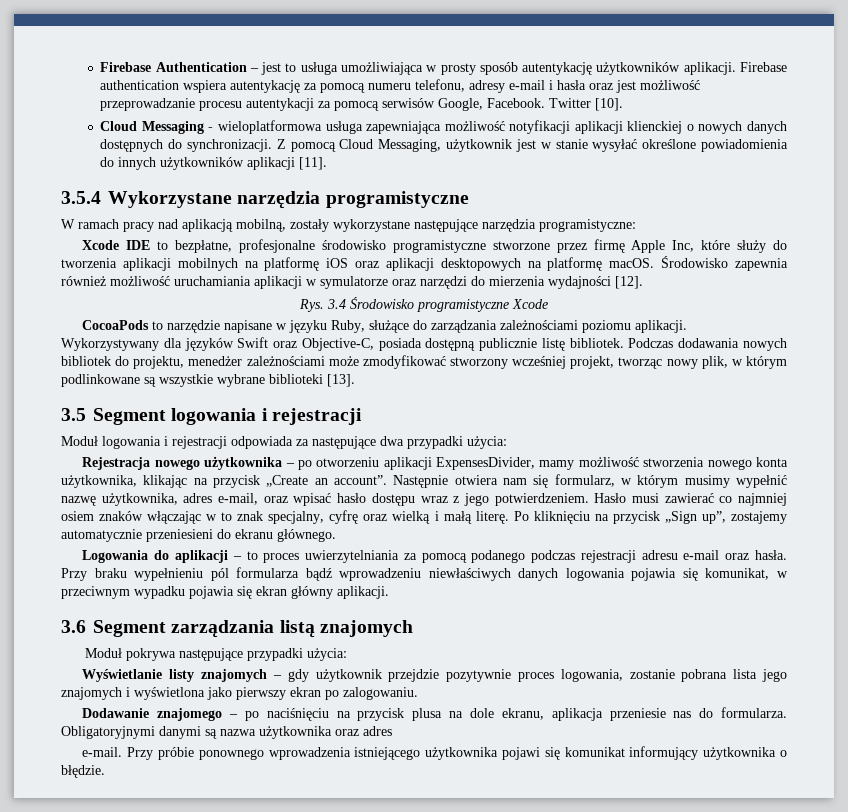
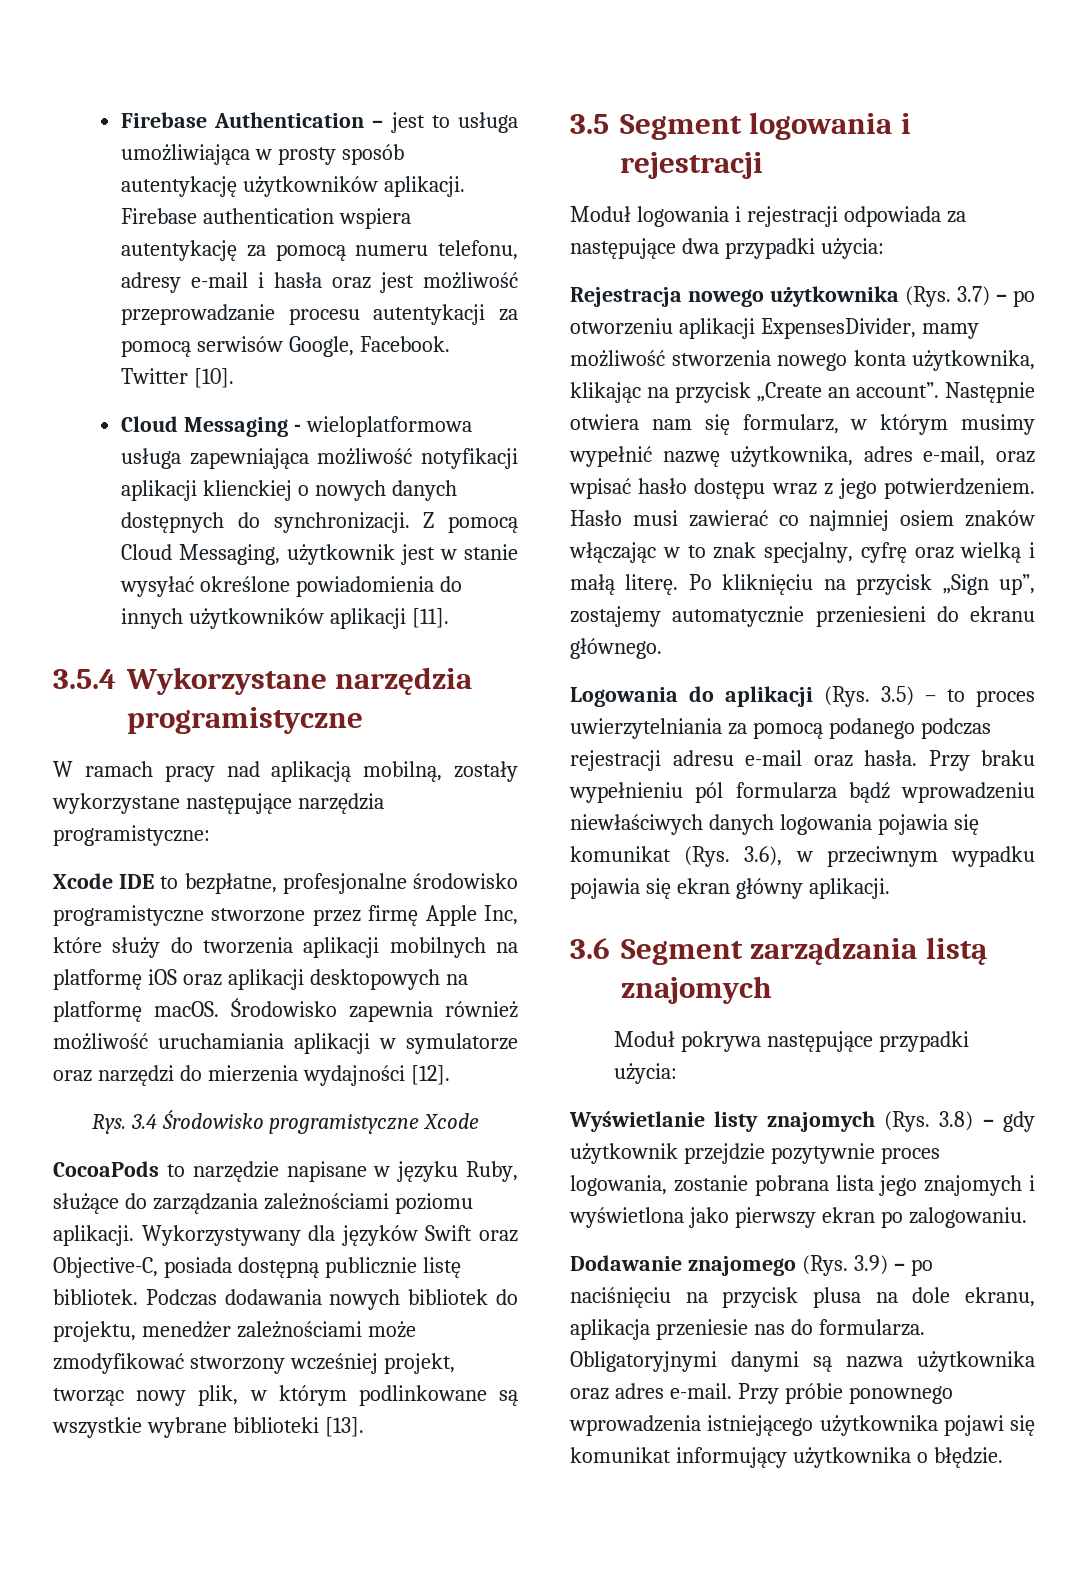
- Rejestracja nowego użytkownika – po otworzeniu aplikacji ExpensesDivider, mamy możliwość stworzenia nowego konta użytkownika, klikając na przycisk „Create an account”.
+ Rejestracja nowego użytkownika (Rys. 3.7) – po otworzeniu aplikacji ExpensesDivider, mamy możliwość stworzenia nowego konta użytkownika, klikając na przycisk „Create an account”.
- Logowania do aplikacji – to proces uwierzytelniania za pomocą podanego podczas rejestracji adresu e-mail oraz hasła.
+ Logowania do aplikacji (Rys. 3.5) – to proces uwierzytelniania za pomocą podanego podczas rejestracji adresu e-mail oraz hasła.
- Przy braku wypełnieniu pól formularza bądź wprowadzeniu niewłaściwych danych logowania pojawia się komunikat, w przeciwnym wypadku pojawia się ekran główny aplikacji.
+ Przy braku wypełnieniu pól formularza bądź wprowadzeniu niewłaściwych danych logowania pojawia się komunikat (Rys. 3.6), w przeciwnym wypadku pojawia się ekran główny aplikacji.
- Wyświetlanie listy znajomych – gdy użytkownik przejdzie pozytywnie proces logowania, zostanie pobrana lista jego znajomych i wyświetlona jako pierwszy ekran po zalogowaniu.
+ Wyświetlanie listy znajomych (Rys. 3.8) – gdy użytkownik przejdzie pozytywnie proces logowania, zostanie pobrana lista jego znajomych i wyświetlona jako pierwszy ekran po zalogowaniu.
- Dodawanie znajomego – po naciśnięciu na przycisk plusa na dole ekranu, aplikacja przeniesie nas do formularza.
+ Dodawanie znajomego (Rys. 3.9) – po naciśnięciu na przycisk plusa na dole ekranu, aplikacja przeniesie nas do formularza.
- Obligatoryjnymi danymi są nazwa użytkownika oraz adres
- e-mail.
+ Obligatoryjnymi danymi są nazwa użytkownika oraz adres e-mail.

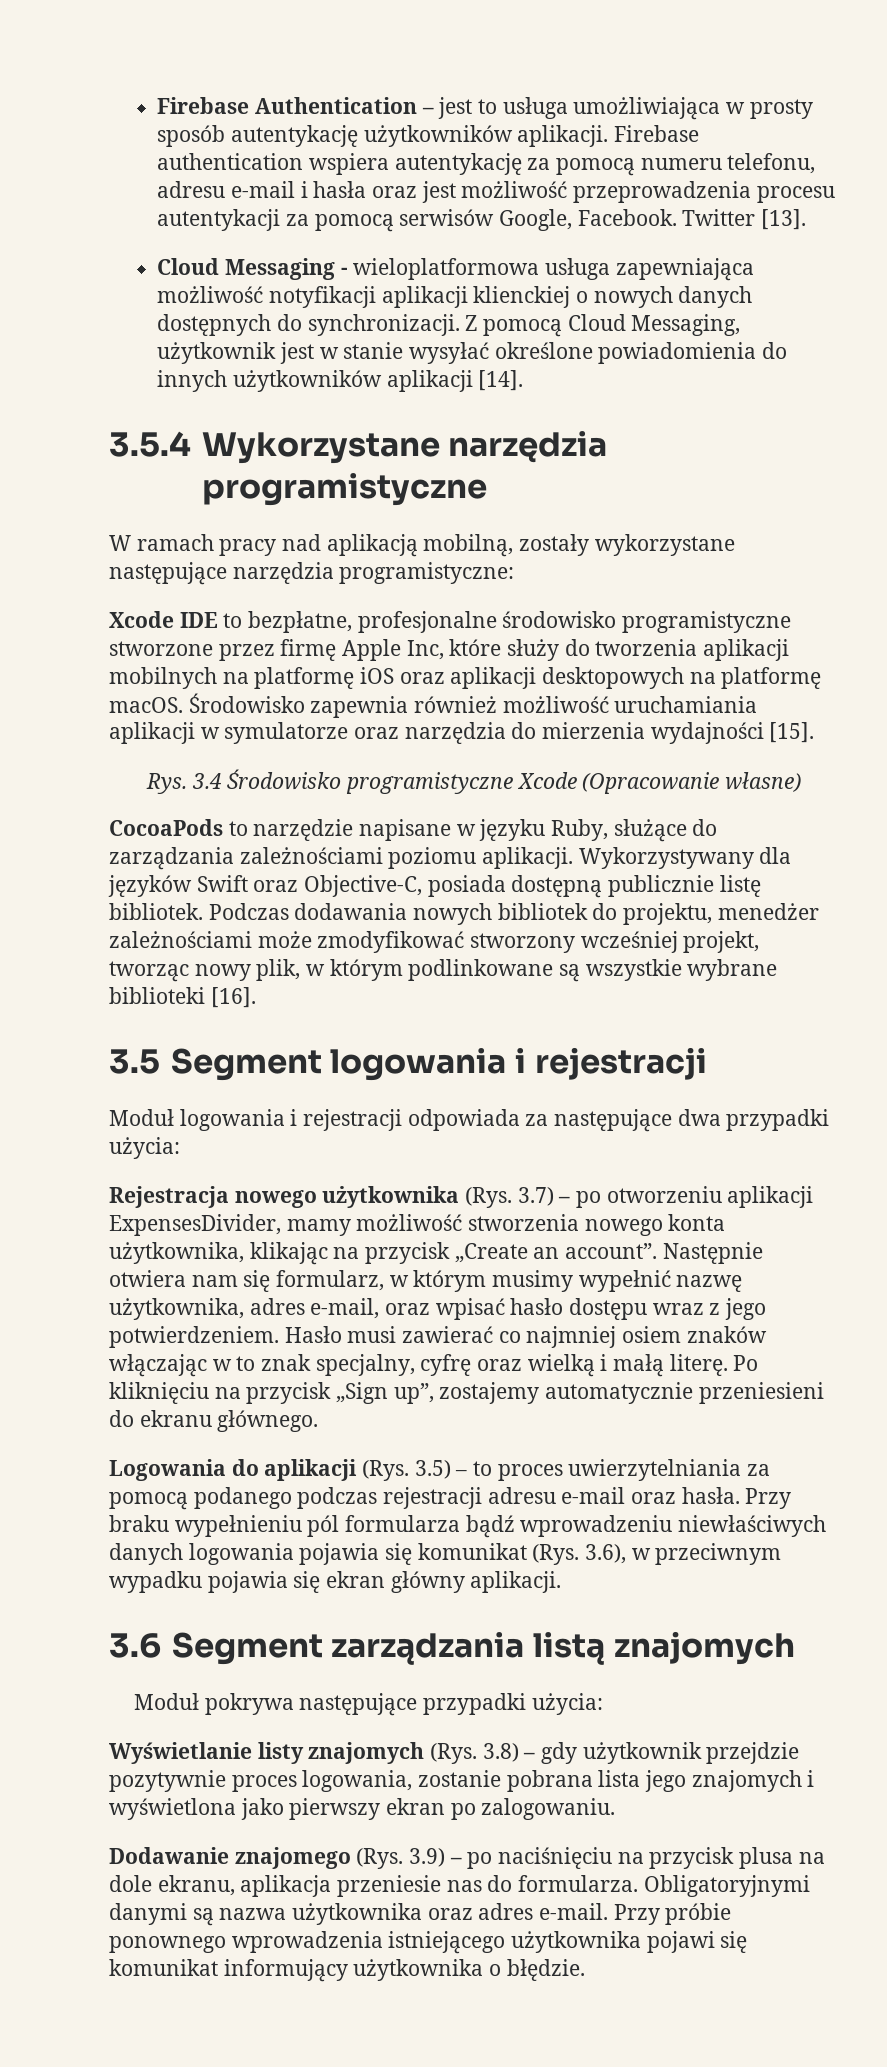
- Firebase authentication wspiera autentykację za pomocą numeru telefonu, adresy e-mail i hasła oraz jest możliwość przeprowadzanie procesu autentykacji za pomocą serwisów Google, Facebook.
+ Firebase authentication wspiera autentykację za pomocą numeru telefonu, adresu e-mail i hasła oraz jest możliwość przeprowadzenia procesu autentykacji za pomocą serwisów Google, Facebook.
- Twitter [10].
+ Twitter [13].
- Z pomocą Cloud Messaging, użytkownik jest w stanie wysyłać określone powiadomienia do innych użytkowników aplikacji [11].
+ Z pomocą Cloud Messaging, użytkownik jest w stanie wysyłać określone powiadomienia do innych użytkowników aplikacji [14].
- Środowisko zapewnia również możliwość uruchamiania aplikacji w symulatorze oraz narzędzi do mierzenia wydajności [12].
+ Środowisko zapewnia również możliwość uruchamiania aplikacji w symulatorze oraz narzędzia do mierzenia wydajności [15].
- Rys. 3.4 Środowisko programistyczne Xcode
+ Rys. 3.4 Środowisko programistyczne Xcode (Opracowanie własne)
- Podczas dodawania nowych bibliotek do projektu, menedżer zależnościami może zmodyfikować stworzony wcześniej projekt, tworząc nowy plik, w którym podlinkowane są wszystkie wybrane biblioteki [13].
+ Podczas dodawania nowych bibliotek do projektu, menedżer zależnościami może zmodyfikować stworzony wcześniej projekt, tworząc nowy plik, w którym podlinkowane są wszystkie wybrane biblioteki [16].

